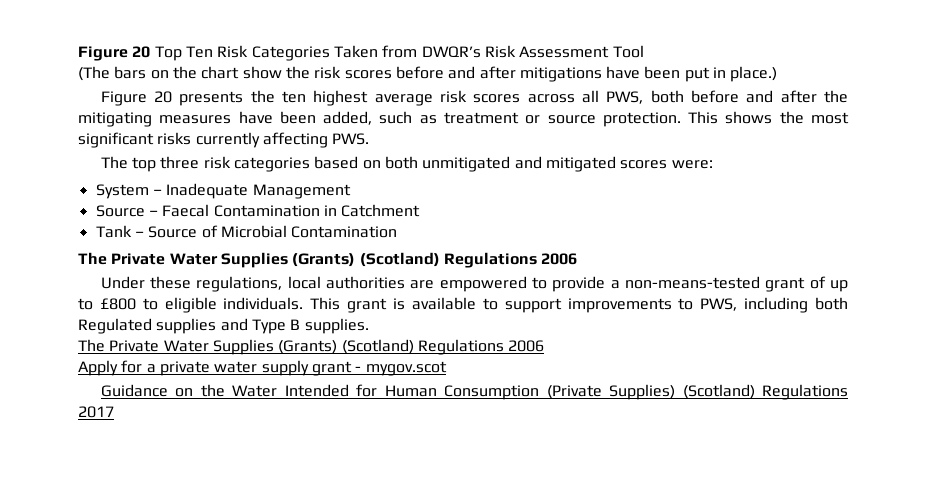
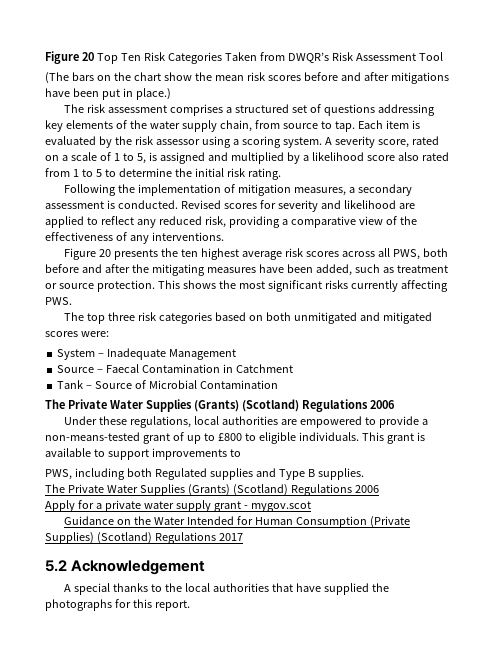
- (The bars on the chart show the risk scores before and after mitigations have been put in place.)
+ (The bars on the chart show the mean risk scores before and after mitigations have been put in place.)
+ The risk assessment comprises a structured set of questions addressing key elements of the water supply chain, from source to tap. Each item is evaluated by the risk assessor using a scoring system. A severity score, rated on a scale of 1 to 5, is assigned and multiplied by a likelihood score also rated from 1 to 5 to determine the initial risk rating.
+ Following the implementation of mitigation measures, a secondary assessment is conducted. Revised scores for severity and likelihood are applied to reflect any reduced risk, providing a comparative view of the effectiveness of any interventions.
- This grant is available to support improvements to PWS, including both Regulated supplies and Type B supplies.
+ This grant is available to support improvements to
+ PWS, including both Regulated supplies and Type B supplies.
+ 5.2 Acknowledgement
+ A special thanks to the local authorities that have supplied the photographs for this report.

